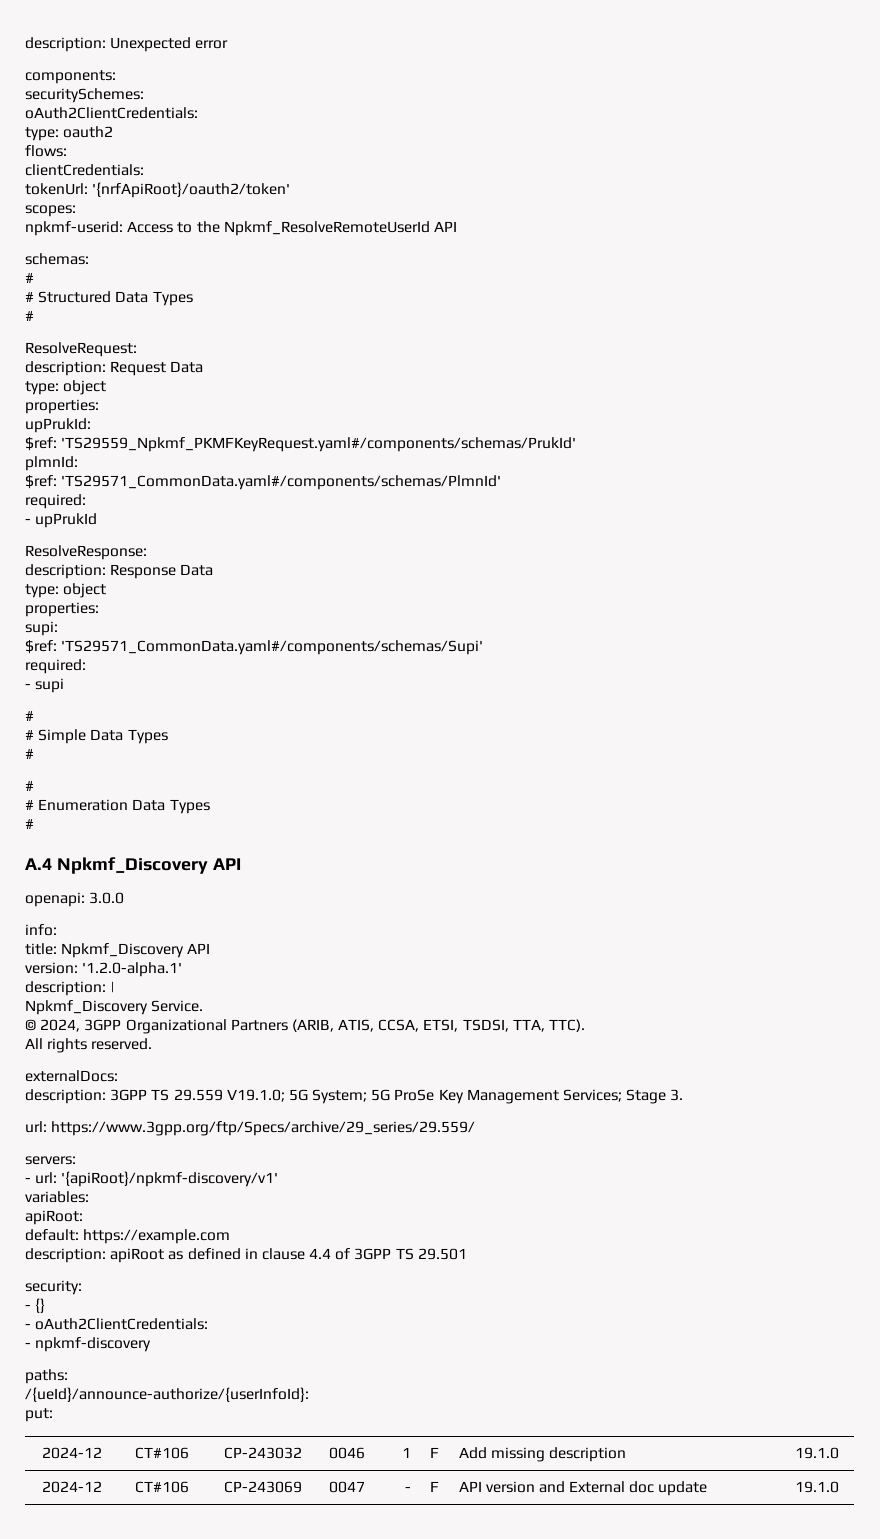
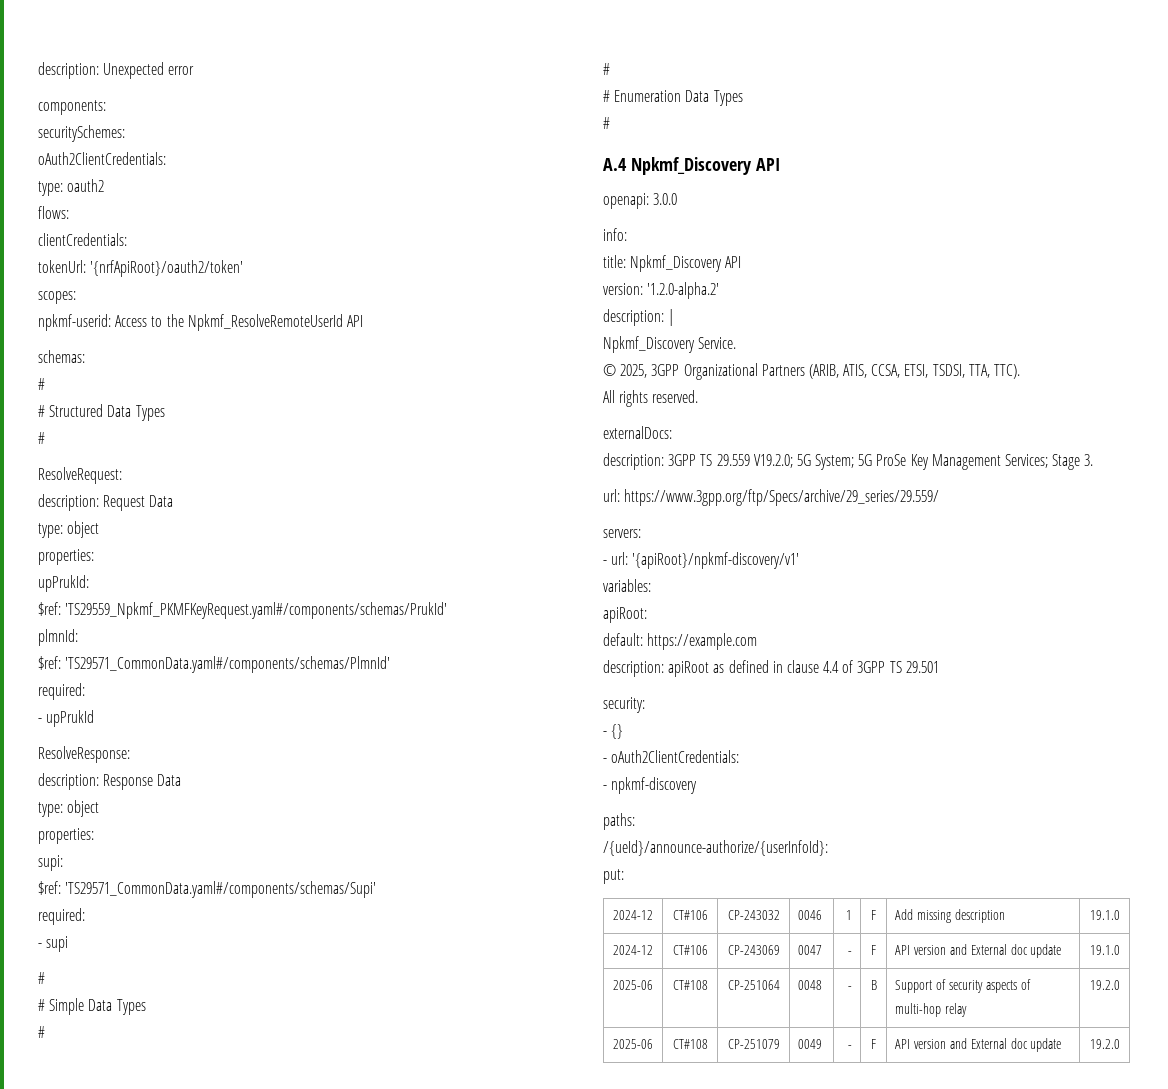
- version: '1.2.0-alpha.1'
+ version: '1.2.0-alpha.2'
- © 2024, 3GPP Organizational Partners (ARIB, ATIS, CCSA, ETSI, TSDSI, TTA, TTC).
+ © 2025, 3GPP Organizational Partners (ARIB, ATIS, CCSA, ETSI, TSDSI, TTA, TTC).
- description: 3GPP TS 29.559 V19.1.0; 5G System; 5G ProSe Key Management Services; Stage 3.
+ description: 3GPP TS 29.559 V19.2.0; 5G System; 5G ProSe Key Management Services; Stage 3.
+ 2025-06 | CT#108 | CP-251064 | 0048 | - | B | Support of security aspects of multi-hop relay | 19.2.0
+ 2025-06 | CT#108 | CP-251079 | 0049 | - | F | API version and External doc update | 19.2.0

